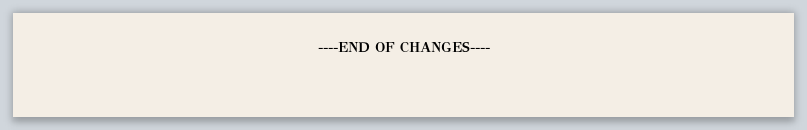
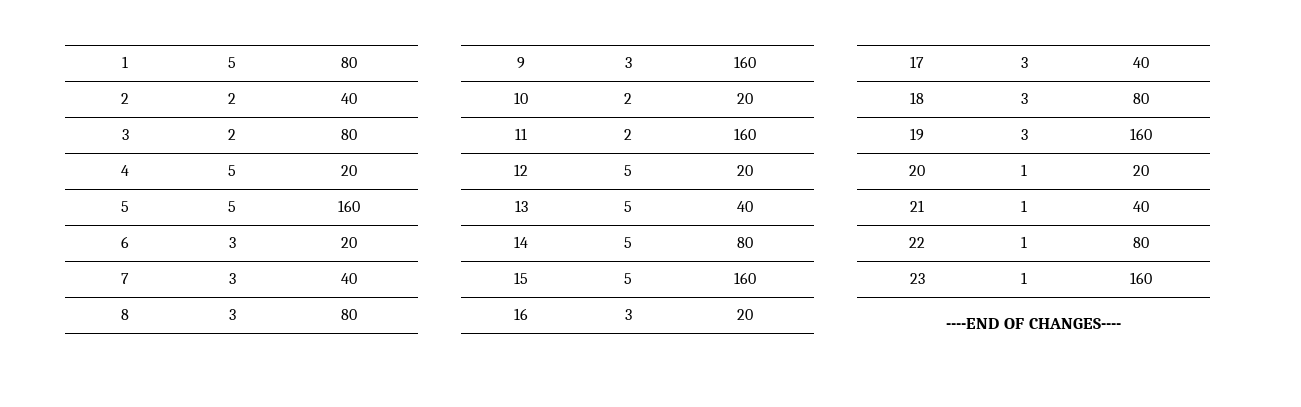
+ 1 | 5 | 80
+ 2 | 2 | 40
+ 3 | 2 | 80
+ 4 | 5 | 20
+ 5 | 5 | 160
+ 6 | 3 | 20
+ 7 | 3 | 40
+ 8 | 3 | 80
+ 9 | 3 | 160
+ 10 | 2 | 20
+ 11 | 2 | 160
+ 12 | 5 | 20
+ 13 | 5 | 40
+ 14 | 5 | 80
+ 15 | 5 | 160
+ 16 | 3 | 20
+ 17 | 3 | 40
+ 18 | 3 | 80
+ 19 | 3 | 160
+ 20 | 1 | 20
+ 21 | 1 | 40
+ 22 | 1 | 80
+ 23 | 1 | 160

